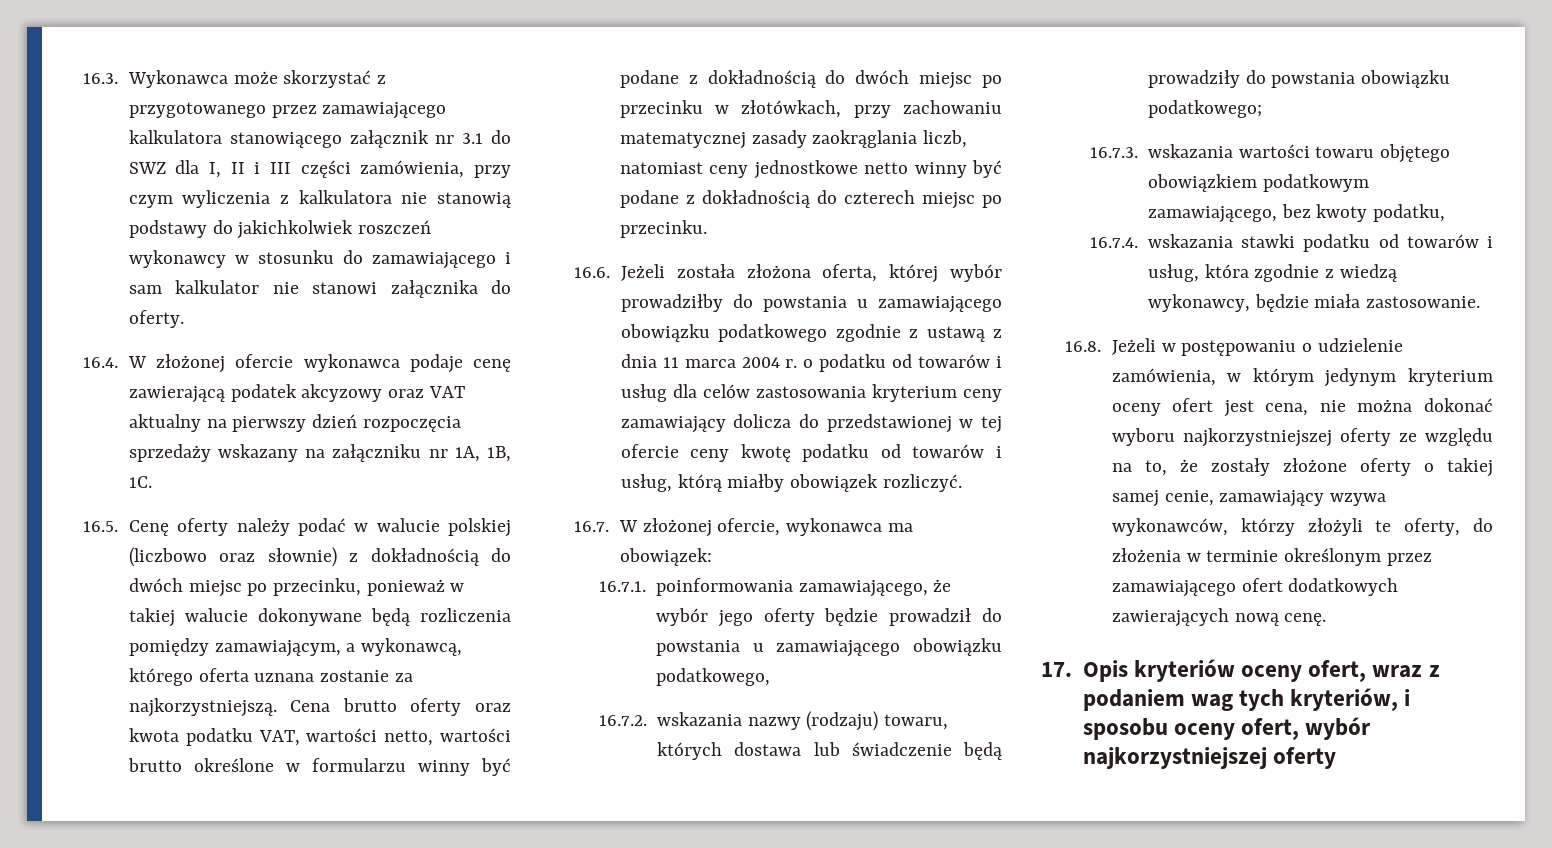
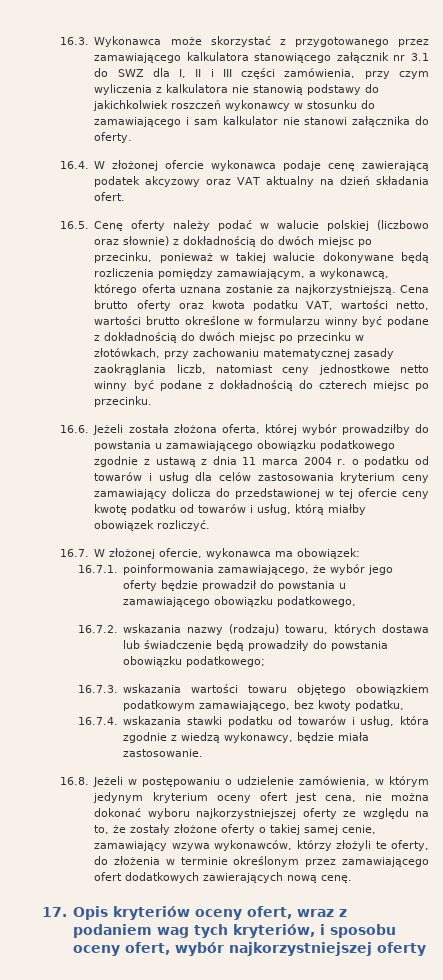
- 16.4. W złożonej ofercie wykonawca podaje cenę zawierającą podatek akcyzowy oraz VAT aktualny na pierwszy dzień rozpoczęcia sprzedaży wskazany na załączniku nr 1A, 1B, 1C.
+ 16.4. W złożonej ofercie wykonawca podaje cenę zawierającą podatek akcyzowy oraz VAT aktualny na dzień składania ofert.

